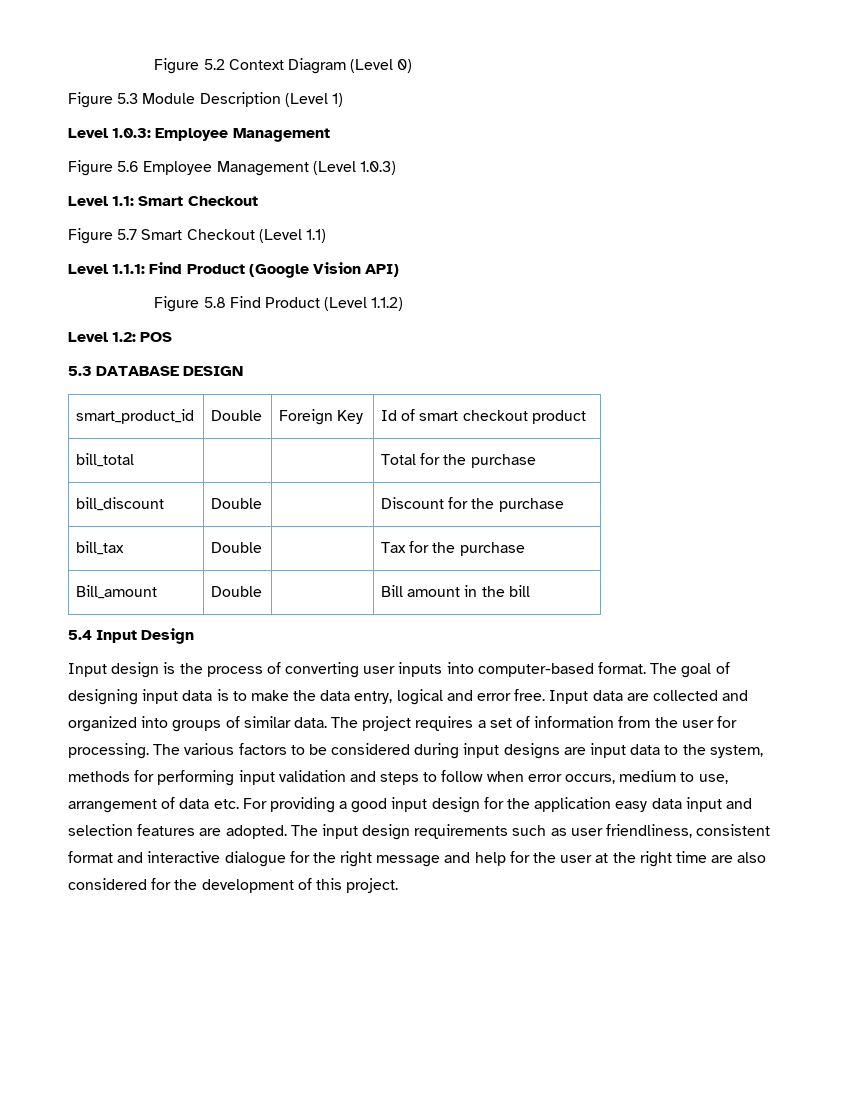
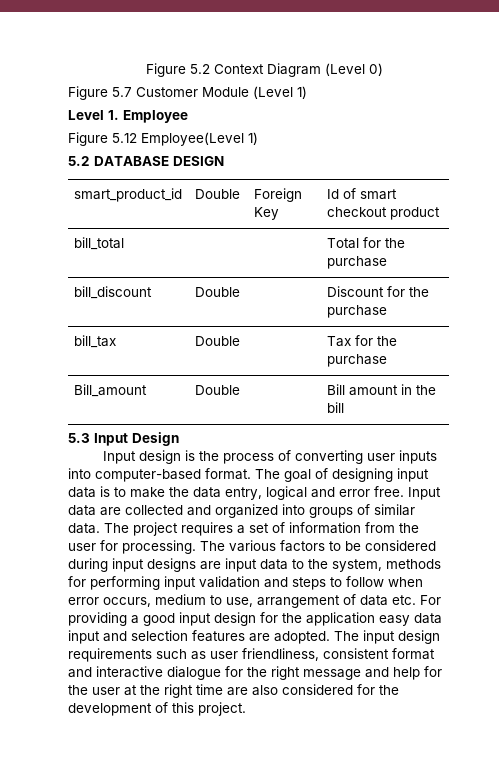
- Figure 5.3 Module Description (Level 1)
+ Figure 5.7 Customer Module (Level 1)
- Level 1.0.3: Employee Management
- Figure 5.6 Employee Management (Level 1.0.3)
- Level 1.1: Smart Checkout
- Figure 5.7 Smart Checkout (Level 1.1)
- Level 1.1.1: Find Product (Google Vision API)
- Figure 5.8 Find Product (Level 1.1.2)
- Level 1.2: POS
- 5.3 DATABASE DESIGN
+ Level 1. Employee
+ Figure 5.12 Employee(Level 1)
+ 5.2 DATABASE DESIGN
- 5.4 Input Design
+ 5.3 Input Design

